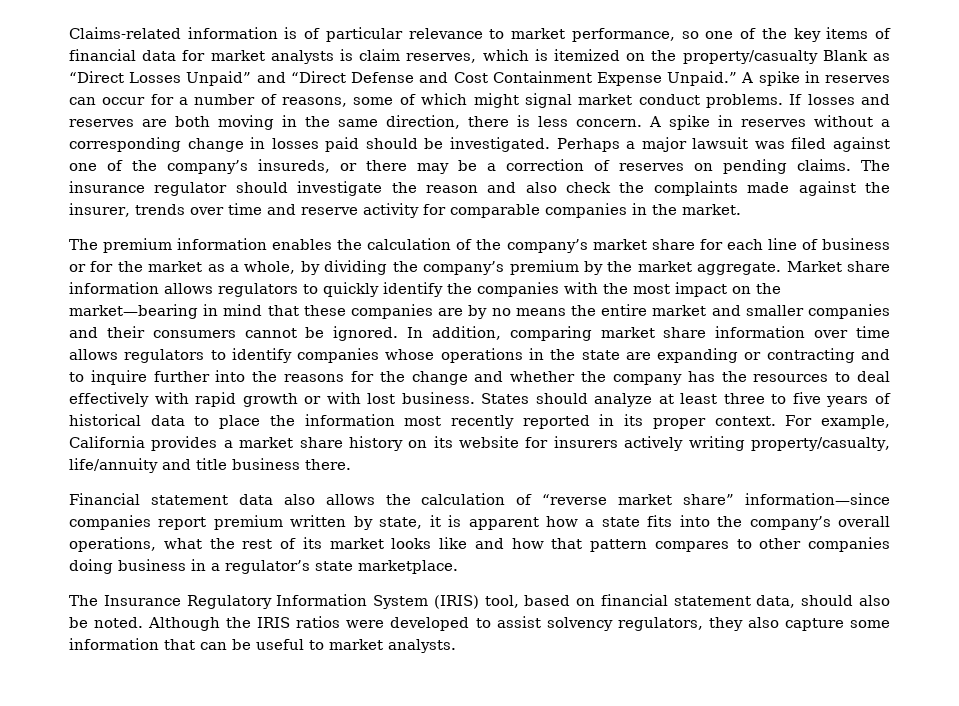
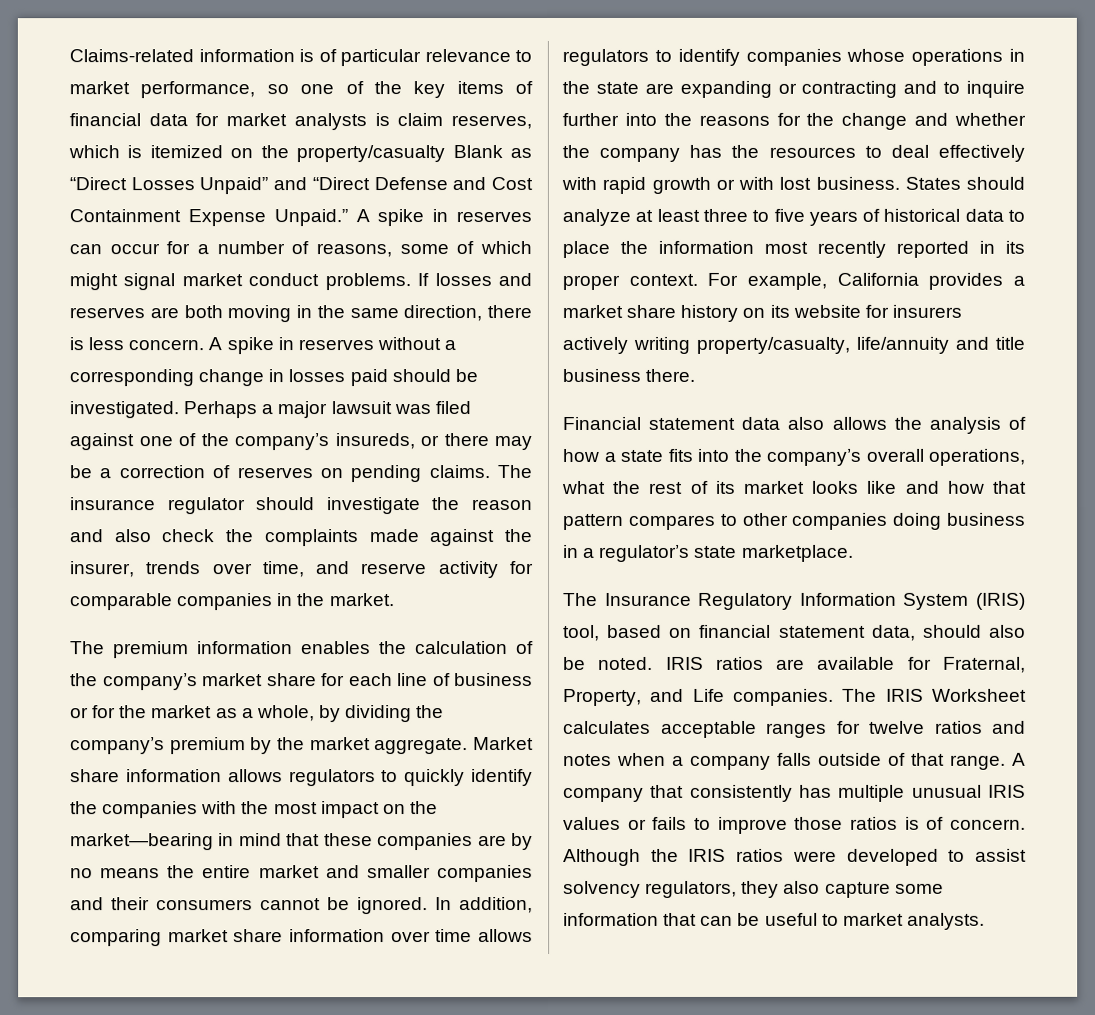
- The insurance regulator should investigate the reason and also check the complaints made against the insurer, trends over time and reserve activity for comparable companies in the market.
+ The insurance regulator should investigate the reason and also check the complaints made against the insurer, trends over time, and reserve activity for comparable companies in the market.
- Financial statement data also allows the calculation of “reverse market share” information—since companies report premium written by state, it is apparent how a state fits into the company’s overall operations, what the rest of its market looks like and how that pattern compares to other companies doing business in a regulator’s state marketplace.
+ Financial statement data also allows the analysis of how a state fits into the company’s overall operations, what the rest of its market looks like and how that pattern compares to other companies doing business in a regulator’s state marketplace.
+ IRIS ratios are available for Fraternal, Property, and Life companies. The IRIS Worksheet calculates acceptable ranges for twelve ratios and notes when a company falls outside of that range. A company that consistently has multiple unusual IRIS values or fails to improve those ratios is of concern.

